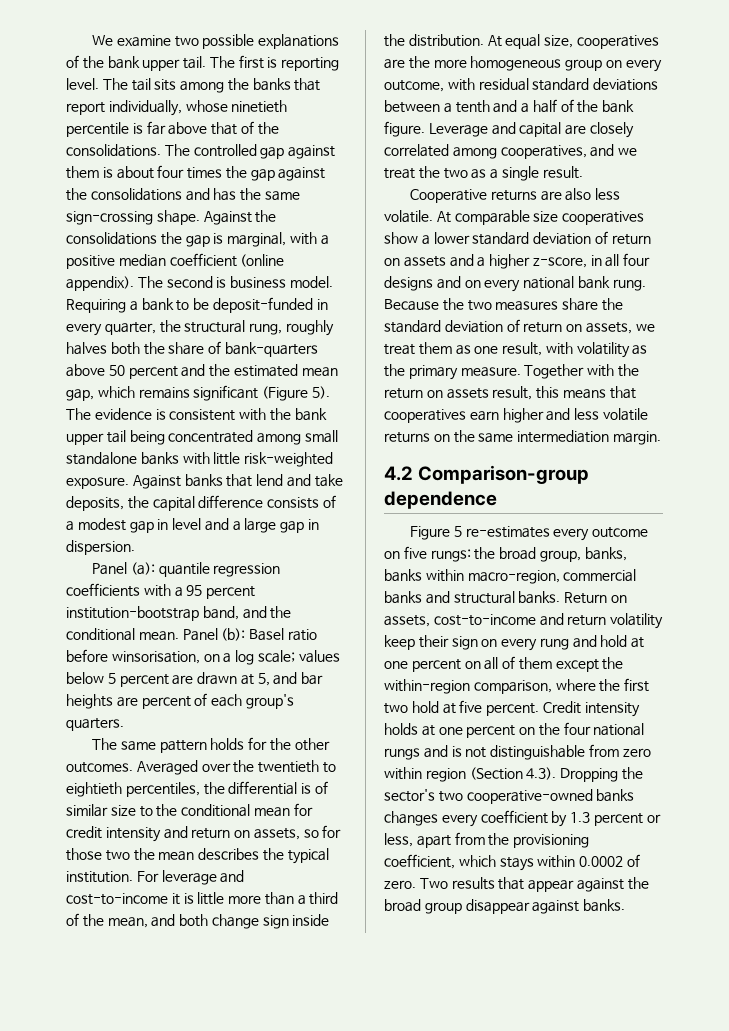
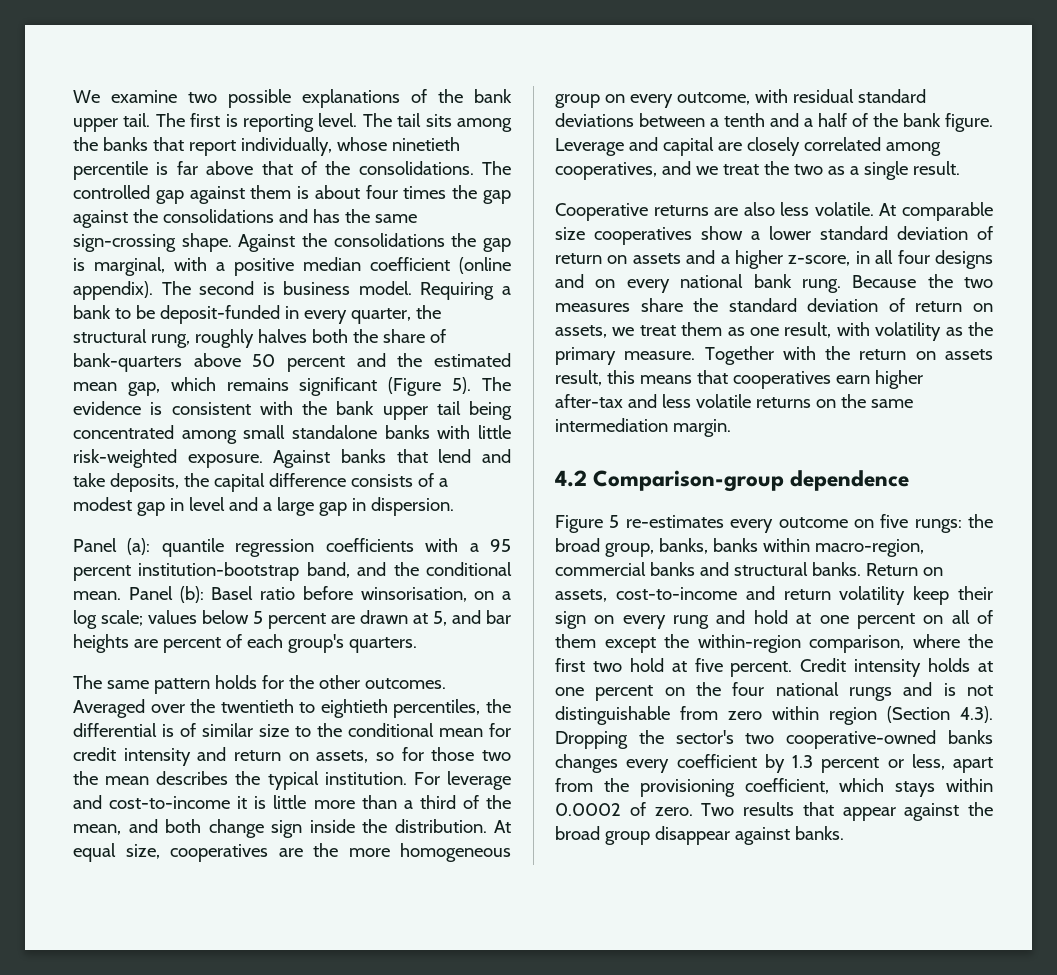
- Together with the return on assets result, this means that cooperatives earn higher and less volatile returns on the same intermediation margin.
+ Together with the return on assets result, this means that cooperatives earn higher after-tax and less volatile returns on the same intermediation margin.

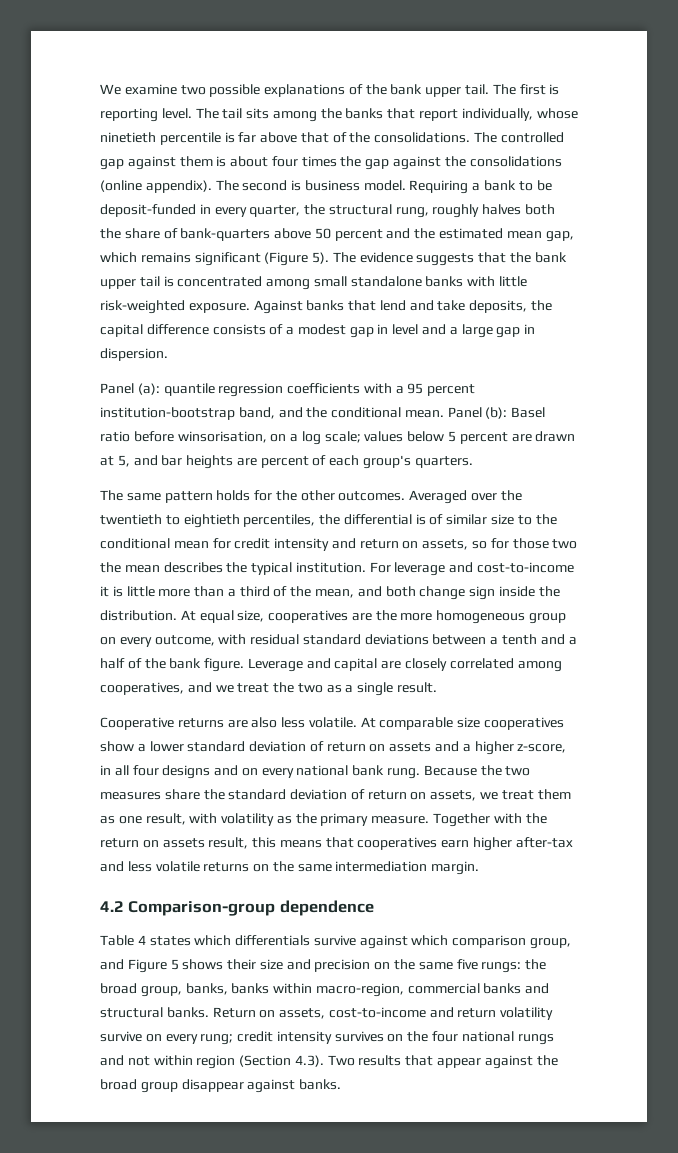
- The controlled gap against them is about four times the gap against the consolidations and has the same sign-crossing shape. Against the consolidations the gap is marginal, with a positive median coefficient (online appendix).
+ The controlled gap against them is about four times the gap against the consolidations (online appendix).
- The evidence is consistent with the bank upper tail being concentrated among small standalone banks with little risk-weighted exposure.
+ The evidence suggests that the bank upper tail is concentrated among small standalone banks with little risk-weighted exposure.
- Figure 5 re-estimates every outcome on five rungs: the broad group, banks, banks within macro-region, commercial banks and structural banks.
+ Table 4 states which differentials survive against which comparison group, and Figure 5 shows their size and precision on the same five rungs: the broad group, banks, banks within macro-region, commercial banks and structural banks.
- Return on assets, cost-to-income and return volatility keep their sign on every rung and hold at one percent on all of them except the within-region comparison, where the first two hold at five percent. Credit intensity holds at one percent on the four national rungs and is not distinguishable from zero within region (Section 4.3). Dropping the sector's two cooperative-owned banks changes every coefficient by 1.3 percent or less, apart from the provisioning coefficient, which stays within 0.0002 of zero. Two results that appear against the broad group disappear against banks.
+ Return on assets, cost-to-income and return volatility survive on every rung; credit intensity survives on the four national rungs and not within region (Section 4.3). Two results that appear against the broad group disappear against banks.

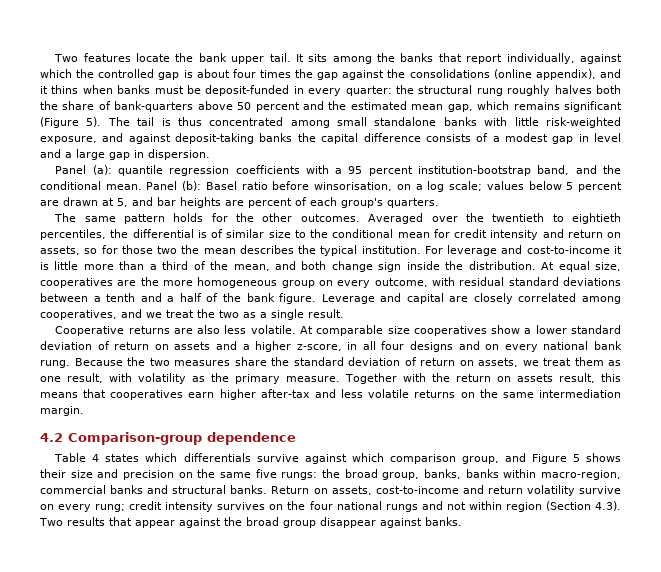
- We examine two possible explanations of the bank upper tail. The first is reporting level. The tail sits among the banks that report individually, whose ninetieth percentile is far above that of the consolidations. The controlled gap against them is about four times the gap against the consolidations (online appendix). The second is business model. Requiring a bank to be deposit-funded in every quarter, the structural rung, roughly halves both the share of bank-quarters above 50 percent and the estimated mean gap, which remains significant (Figure 5).
+ Two features locate the bank upper tail. It sits among the banks that report individually, against which the controlled gap is about four times the gap against the consolidations (online appendix), and it thins when banks must be deposit-funded in every quarter: the structural rung roughly halves both the share of bank-quarters above 50 percent and the estimated mean gap, which remains significant (Figure 5).
- The evidence suggests that the bank upper tail is concentrated among small standalone banks with little risk-weighted exposure. Against banks that lend and take deposits, the capital difference consists of a modest gap in level and a large gap in dispersion.
+ The tail is thus concentrated among small standalone banks with little risk-weighted exposure, and against deposit-taking banks the capital difference consists of a modest gap in level and a large gap in dispersion.

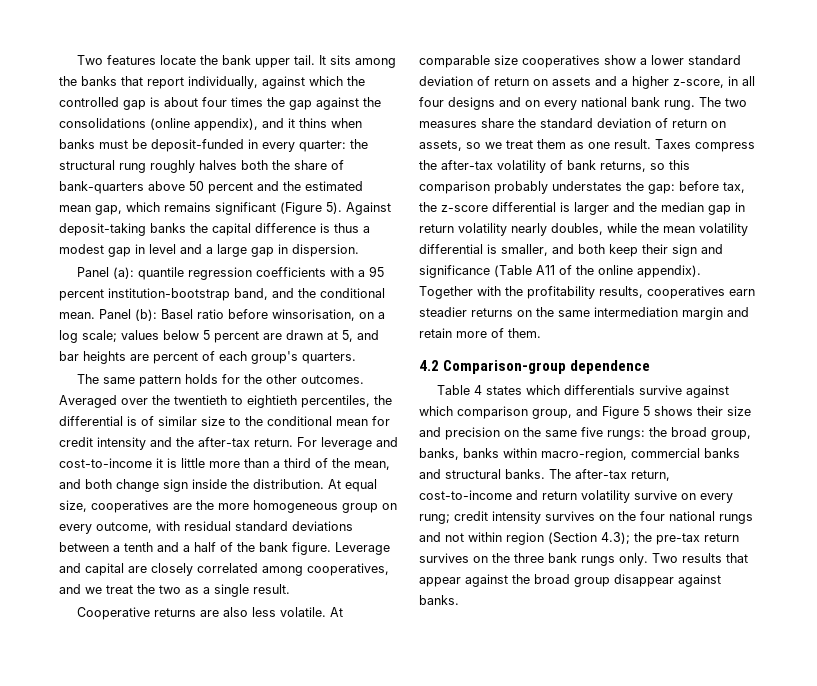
- The tail is thus concentrated among small standalone banks with little risk-weighted exposure, and against deposit-taking banks the capital difference consists of a modest gap in level and a large gap in dispersion.
+ Against deposit-taking banks the capital difference is thus a modest gap in level and a large gap in dispersion.
- Averaged over the twentieth to eightieth percentiles, the differential is of similar size to the conditional mean for credit intensity and return on assets, so for those two the mean describes the typical institution.
+ Averaged over the twentieth to eightieth percentiles, the differential is of similar size to the conditional mean for credit intensity and the after-tax return.
- Because the two measures share the standard deviation of return on assets, we treat them as one result, with volatility as the primary measure. Together with the return on assets result, this means that cooperatives earn higher after-tax and less volatile returns on the same intermediation margin.
+ The two measures share the standard deviation of return on assets, so we treat them as one result. Taxes compress the after-tax volatility of bank returns, so this comparison probably understates the gap: before tax, the z-score differential is larger and the median gap in return volatility nearly doubles, while the mean volatility differential is smaller, and both keep their sign and significance (Table A11 of the online appendix). Together with the profitability results, cooperatives earn steadier returns on the same intermediation margin and retain more of them.
- Return on assets, cost-to-income and return volatility survive on every rung; credit intensity survives on the four national rungs and not within region (Section 4.3). Two results that appear against the broad group disappear against banks.
+ The after-tax return, cost-to-income and return volatility survive on every rung; credit intensity survives on the four national rungs and not within region (Section 4.3); the pre-tax return survives on the three bank rungs only. Two results that appear against the broad group disappear against banks.

